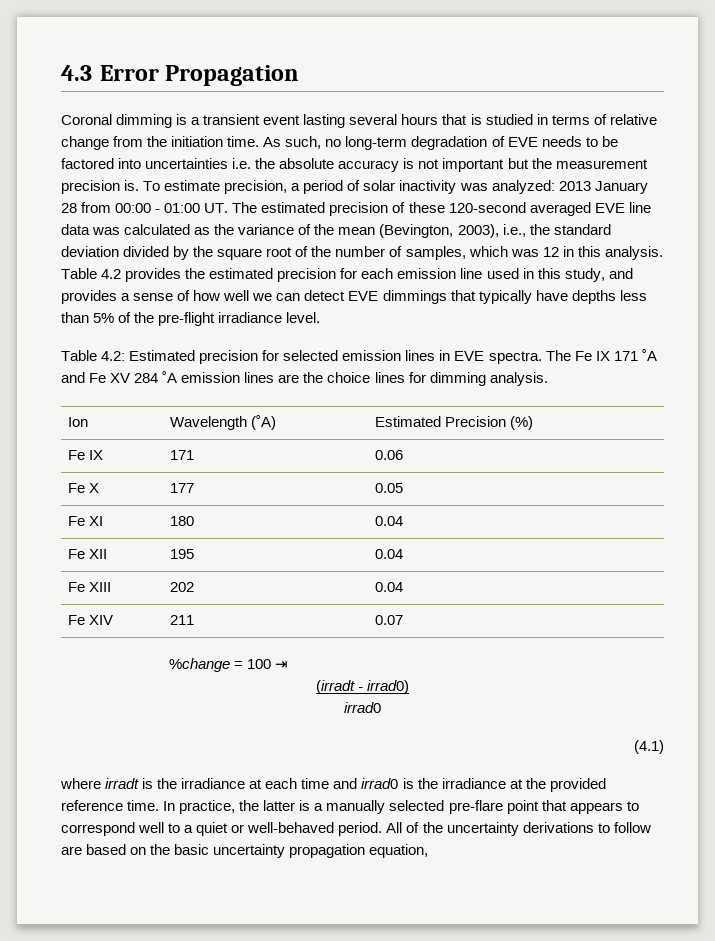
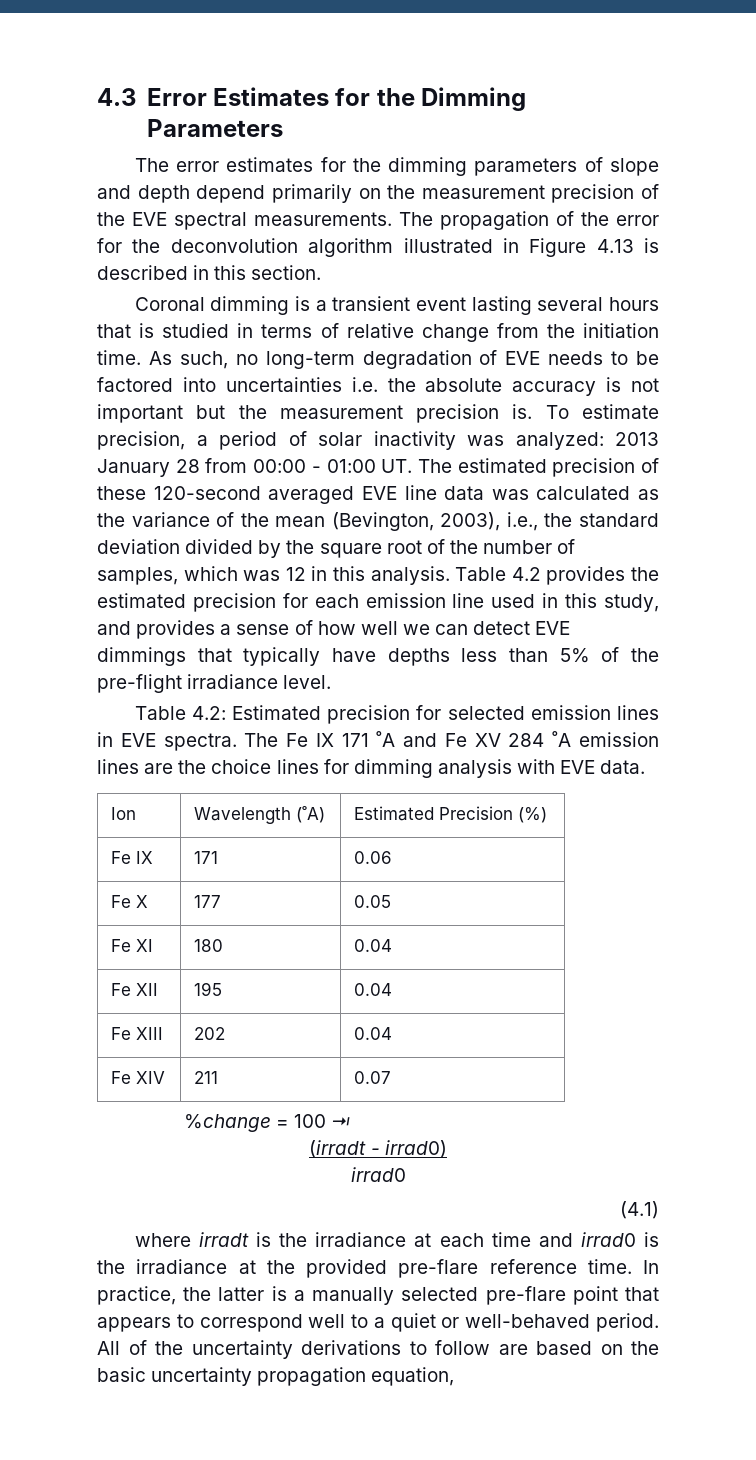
- 4.3 Error Propagation
+ 4.3 Error Estimates for the Dimming Parameters
+ The error estimates for the dimming parameters of slope and depth depend primarily on the measurement precision of the EVE spectral measurements. The propagation of the error for the deconvolution algorithm illustrated in Figure 4.13 is described in this section.
- The Fe IX 171 ˚A and Fe XV 284 ˚A emission lines are the choice lines for dimming analysis.
+ The Fe IX 171 ˚A and Fe XV 284 ˚A emission lines are the choice lines for dimming analysis with EVE data.
- where irradt is the irradiance at each time and irrad0 is the irradiance at the provided reference time.
+ where irradt is the irradiance at each time and irrad0 is the irradiance at the provided pre-flare reference time.

